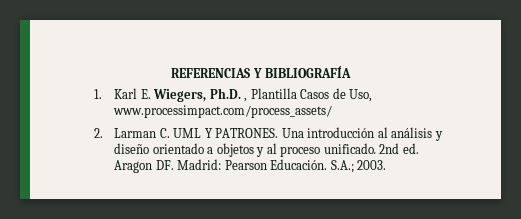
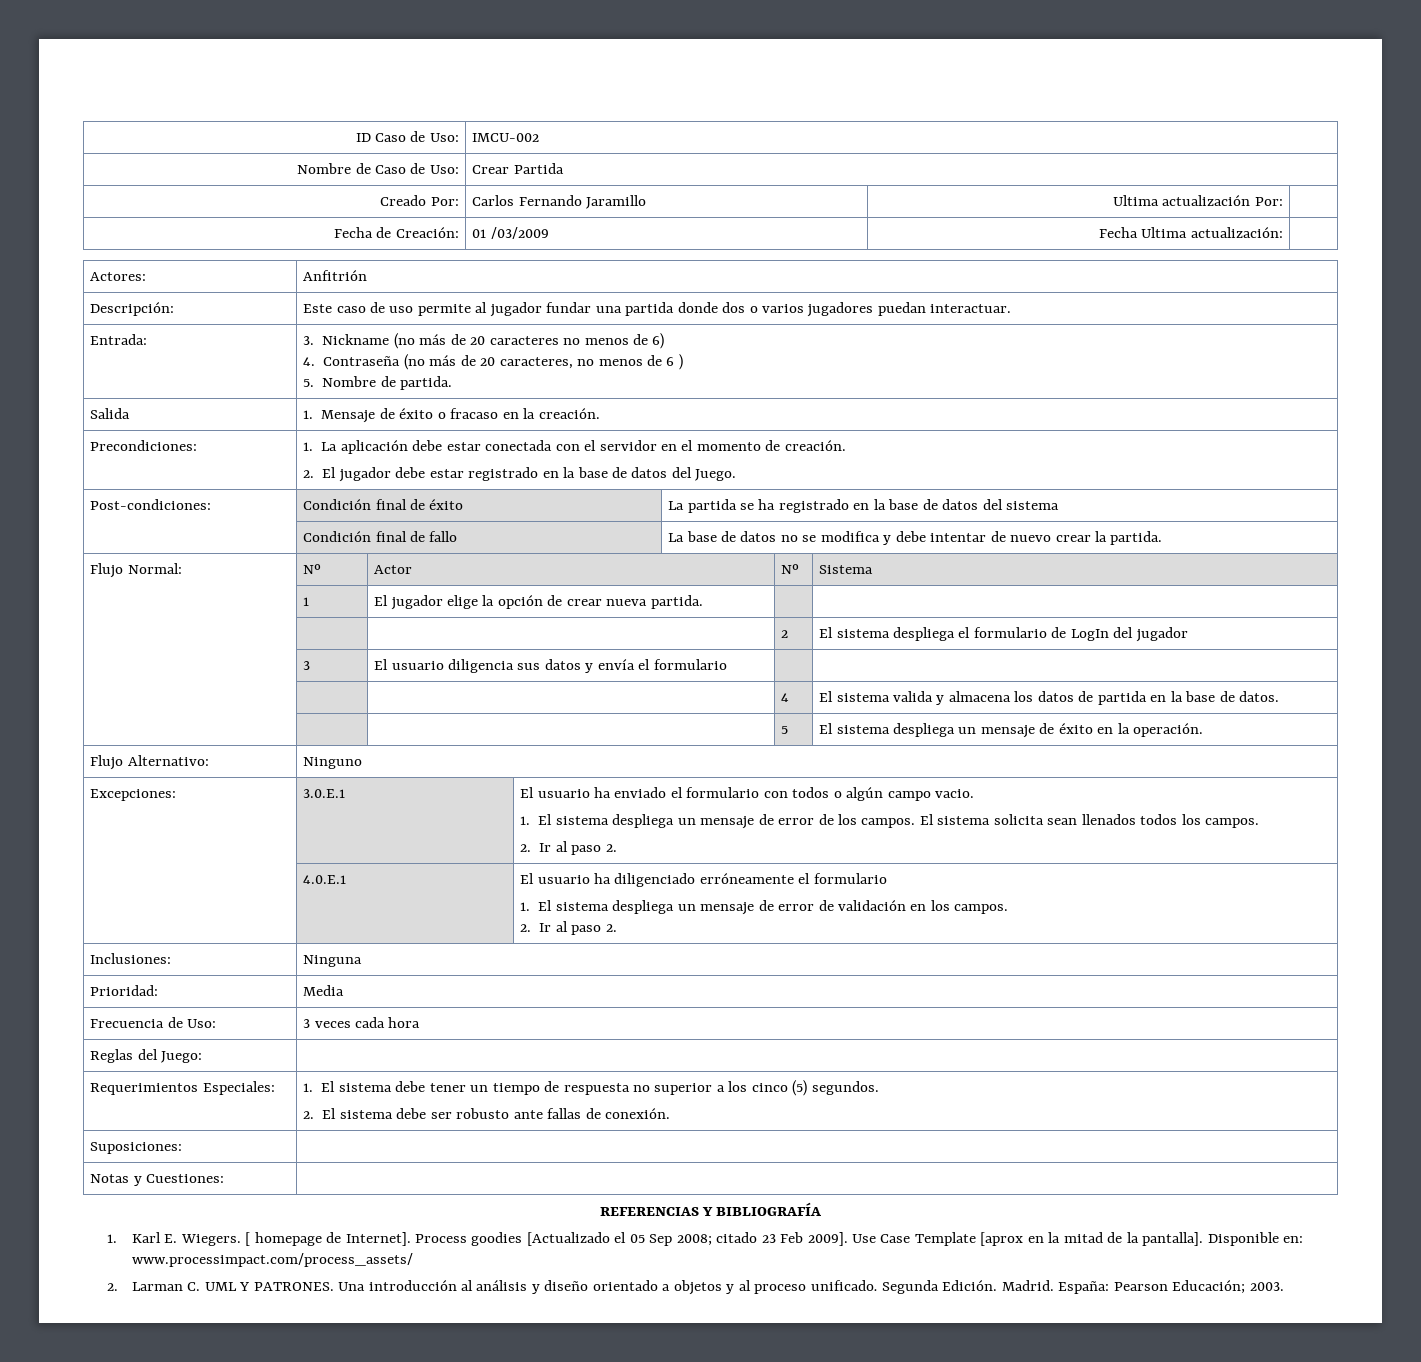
+ ID Caso de Uso: | IMCU-002
+ Nombre de Caso de Uso: | Crear Partida
+ Creado Por: | Carlos Fernando Jaramillo | Ultima actualización Por: |
+ Fecha de Creación: | 01 /03/2009 | Fecha Ultima actualización: |
+ Actores: | Anfitrión
+ Descripción: | Este caso de uso permite al jugador fundar una partida donde dos o varios jugadores puedan interactuar.
+ Entrada: | 3. Nickname (no más de 20 caracteres no menos de 6)
+ 4. Contraseña (no más de 20 caracteres, no menos de 6 )
+ 5. Nombre de partida.
+ Salida | 1. Mensaje de éxito o fracaso en la creación.
+ Precondiciones: | 1. La aplicación debe estar conectada con el servidor en el momento de creación.
+ 2. El jugador debe estar registrado en la base de datos del Juego.
+ Post-condiciones: | Condición final de éxito | La partida se ha registrado en la base de datos del sistema
+ | Condición final de fallo | La base de datos no se modifica y debe intentar de nuevo crear la partida.
+ Flujo Normal: | Nº | Actor | Nº | Sistema
+ | 1 | El jugador elige la opción de crear nueva partida. | |
+ | | | 2 | El sistema despliega el formulario de LogIn del jugador
+ | 3 | El usuario diligencia sus datos y envía el formulario | |
+ | | | 4 | El sistema valida y almacena los datos de partida en la base de datos.
+ | | | 5 | El sistema despliega un mensaje de éxito en la operación.
+ Flujo Alternativo: | Ninguno
+ Excepciones: | 3.0.E.1 | El usuario ha enviado el formulario con todos o algún campo vacio.
+ 1. El sistema despliega un mensaje de error de los campos. El sistema solicita sean llenados todos los campos.
+ 2. Ir al paso 2.
+ | 4.0.E.1 | El usuario ha diligenciado erróneamente el formulario
+ 1. El sistema despliega un mensaje de error de validación en los campos.
+ 2. Ir al paso 2.
+ Inclusiones: | Ninguna
+ Prioridad: | Media
+ Frecuencia de Uso: | 3 veces cada hora
+ Reglas del Juego: |
+ Requerimientos Especiales: | 1. El sistema debe tener un tiempo de respuesta no superior a los cinco (5) segundos.
+ 2. El sistema debe ser robusto ante fallas de conexión.
+ Suposiciones: |
+ Notas y Cuestiones: |
- 1. Karl E. Wiegers, Ph.D. , Plantilla Casos de Uso, www.processimpact.com/process_assets/
+ 1. Karl E. Wiegers. [ homepage de Internet]. Process goodies [Actualizado el 05 Sep 2008; citado 23 Feb 2009]. Use Case Template [aprox en la mitad de la pantalla]. Disponible en: www.processimpact.com/process_assets/
- 2nd ed. Aragon DF. Madrid: Pearson Educación. S.A.; 2003.
+ Segunda Edición. Madrid. España: Pearson Educación; 2003.

